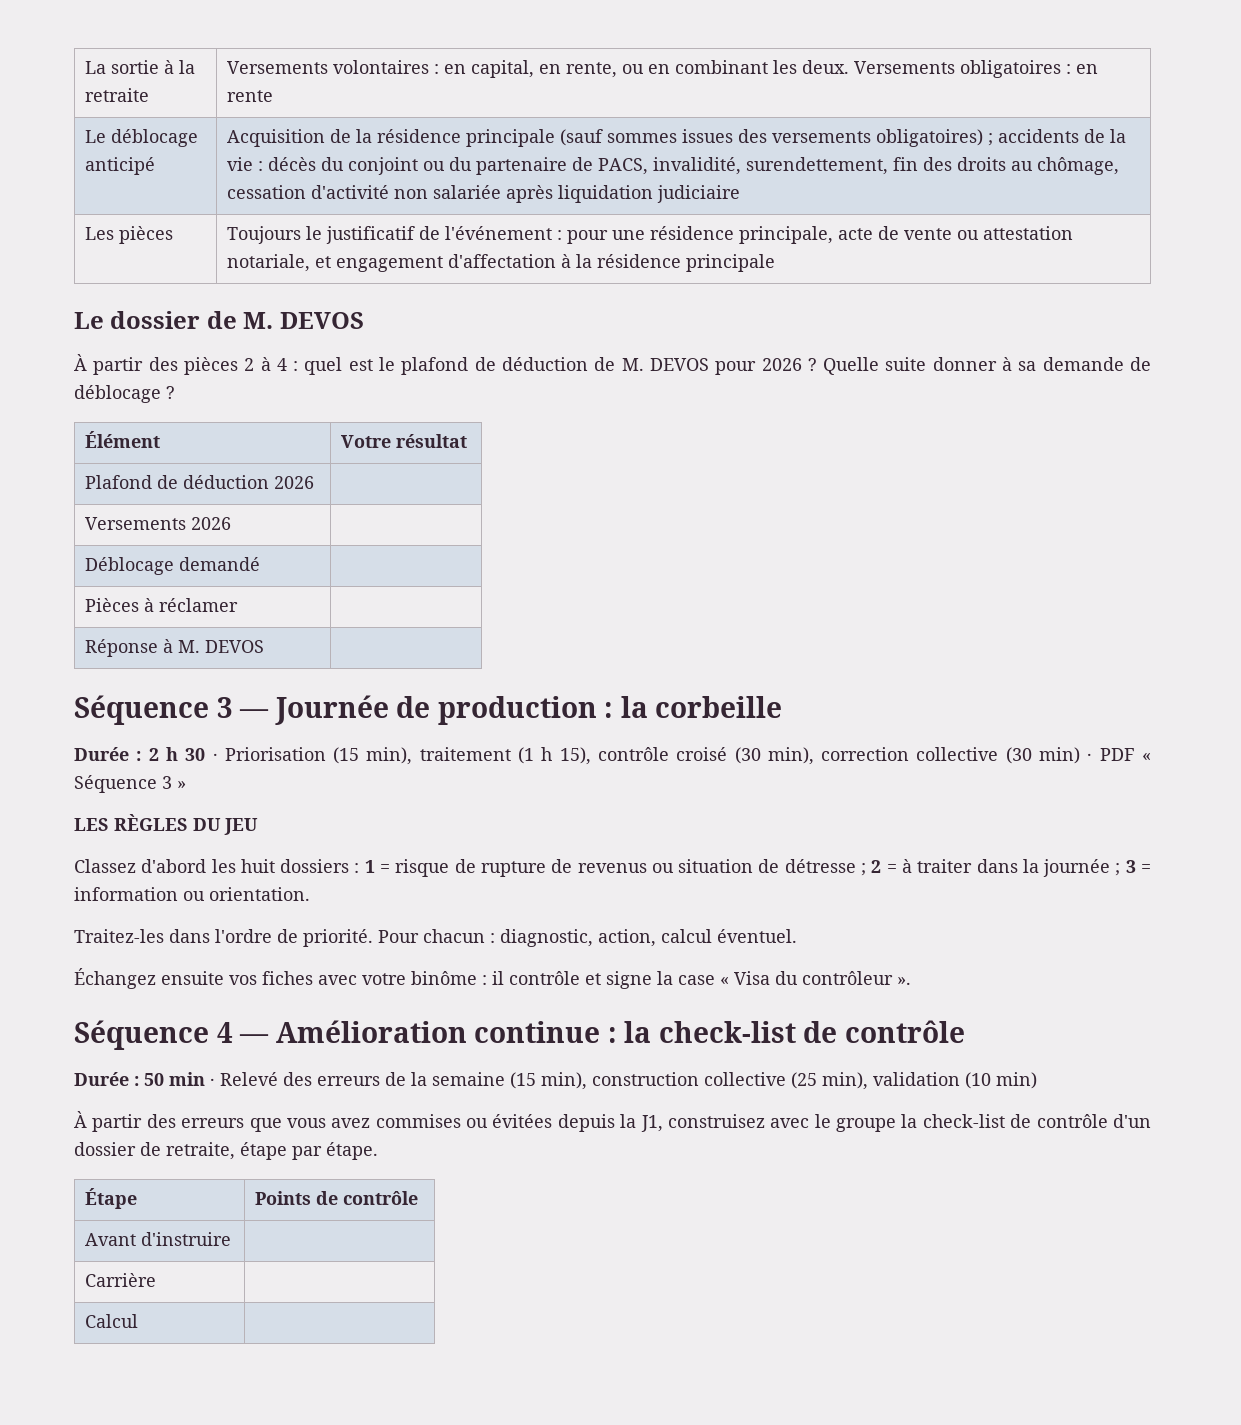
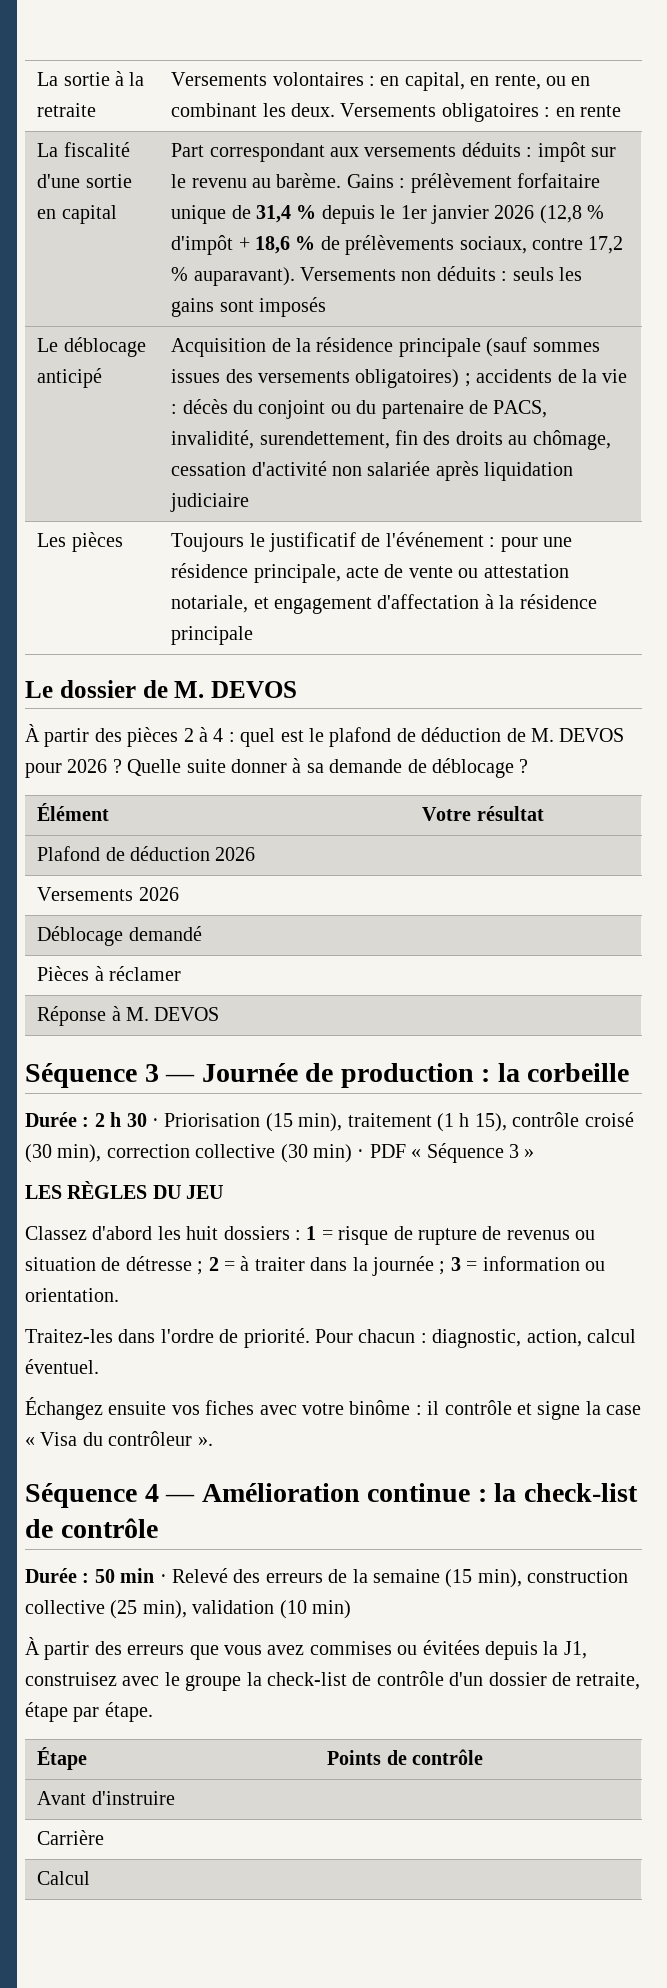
+ La fiscalité d'une sortie en capital | Part correspondant aux versements déduits : impôt sur le revenu au barème. Gains : prélèvement forfaitaire unique de 31,4 % depuis le 1er janvier 2026 (12,8 % d'impôt + 18,6 % de prélèvements sociaux, contre 17,2 % auparavant). Versements non déduits : seuls les gains sont imposés

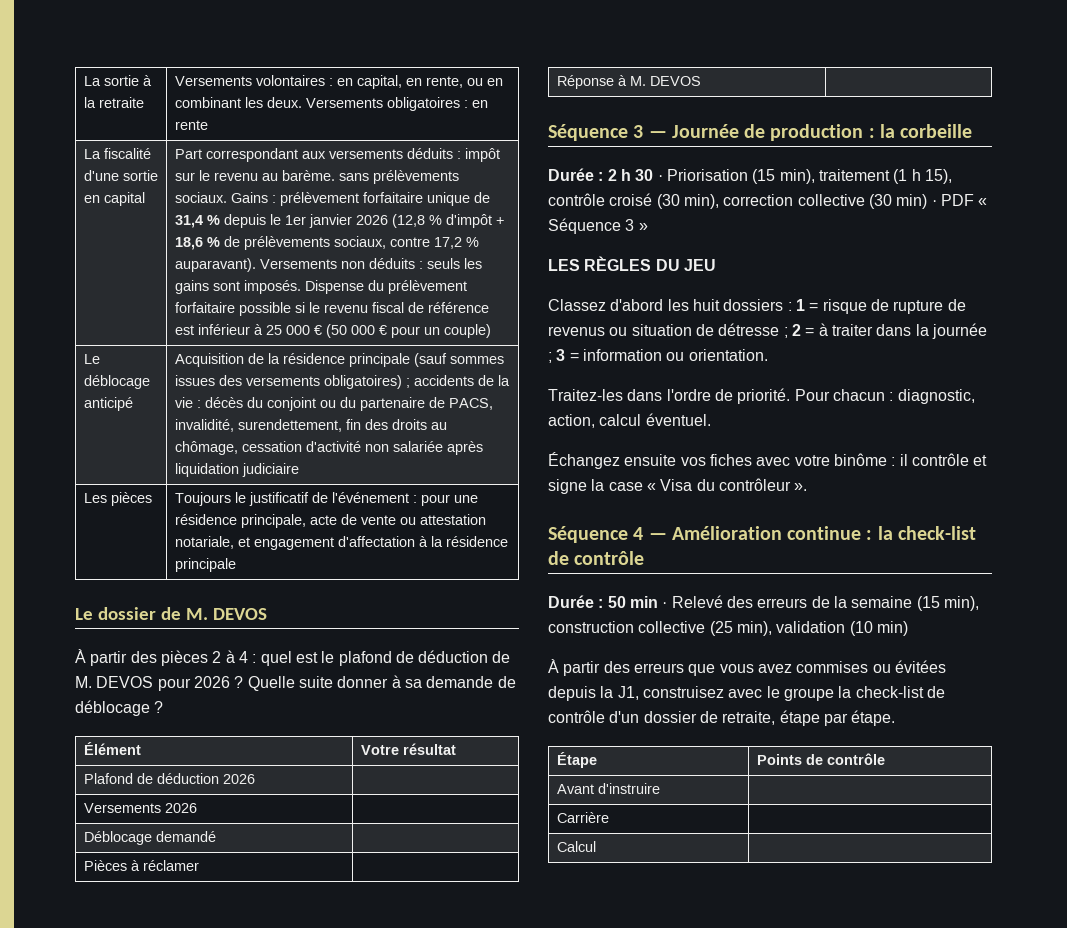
- Part correspondant aux versements déduits : impôt sur le revenu au barème.
+ Part correspondant aux versements déduits : impôt sur le revenu au barème. sans prélèvements sociaux.
- Versements non déduits : seuls les gains sont imposés
+ Versements non déduits : seuls les gains sont imposés. Dispense du prélèvement forfaitaire possible si le revenu fiscal de référence est inférieur à 25 000 € (50 000 € pour un couple)

